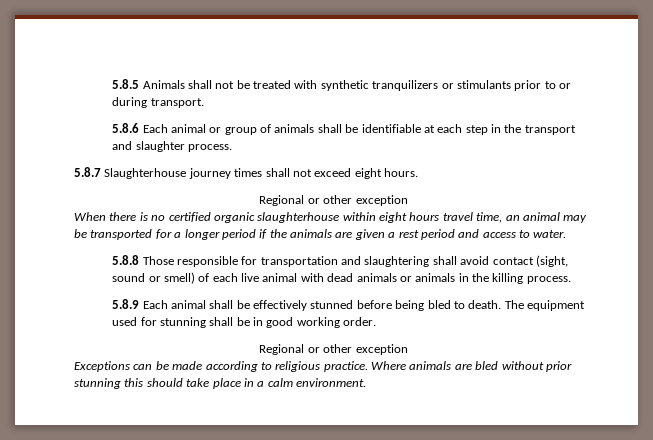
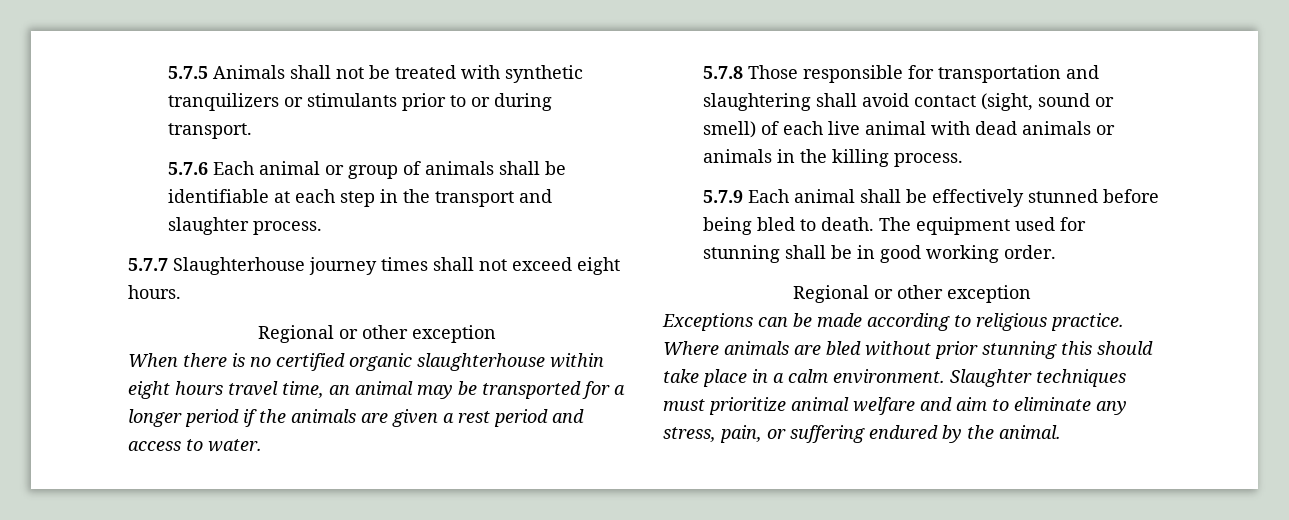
- 5.8.5 Animals shall not be treated with synthetic tranquilizers or stimulants prior to or during transport.
+ 5.7.5 Animals shall not be treated with synthetic tranquilizers or stimulants prior to or during transport.
- 5.8.6 Each animal or group of animals shall be identifiable at each step in the transport and slaughter process.
+ 5.7.6 Each animal or group of animals shall be identifiable at each step in the transport and slaughter process.
- 5.8.7 Slaughterhouse journey times shall not exceed eight hours.
+ 5.7.7 Slaughterhouse journey times shall not exceed eight hours.
- 5.8.8 Those responsible for transportation and slaughtering shall avoid contact (sight, sound or smell) of each live animal with dead animals or animals in the killing process.
+ 5.7.8 Those responsible for transportation and slaughtering shall avoid contact (sight, sound or smell) of each live animal with dead animals or animals in the killing process.
- 5.8.9 Each animal shall be effectively stunned before being bled to death.
+ 5.7.9 Each animal shall be effectively stunned before being bled to death.
+ Slaughter techniques must prioritize animal welfare and aim to eliminate any stress, pain, or suffering endured by the animal.

